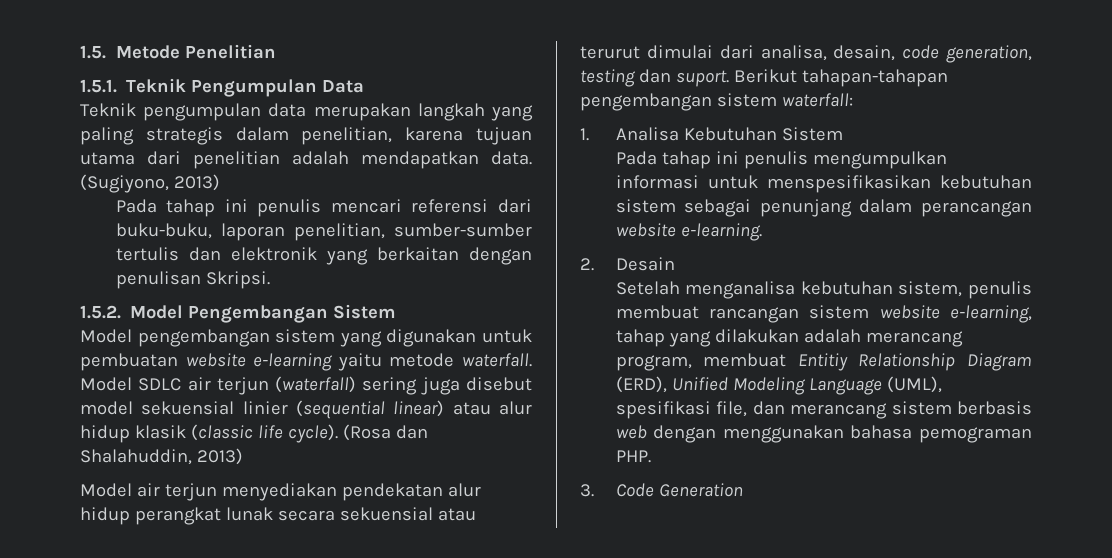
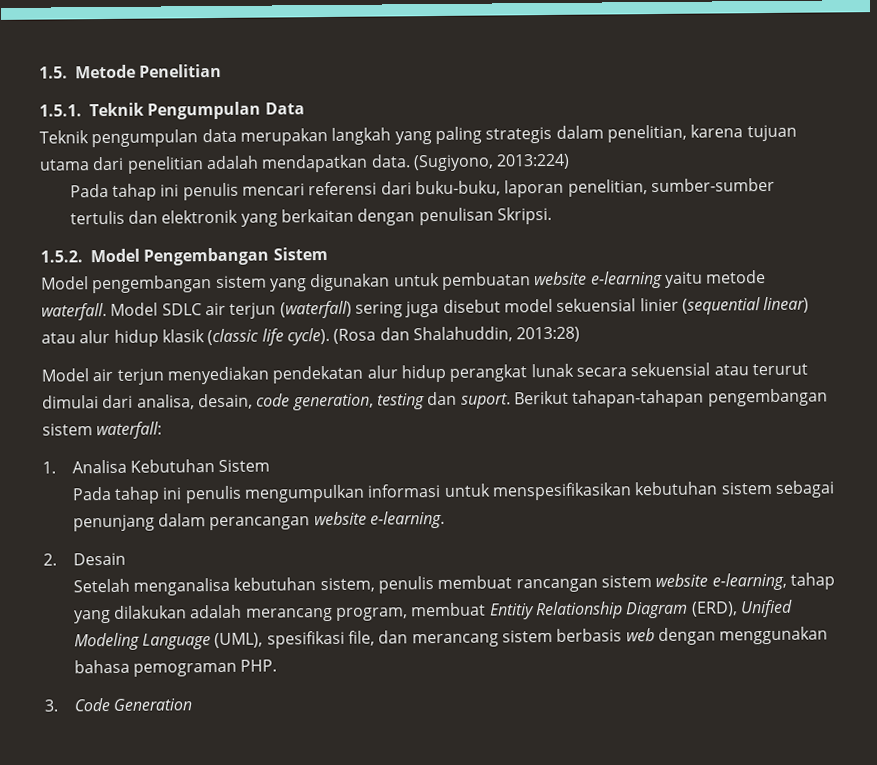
- (Sugiyono, 2013)
+ (Sugiyono, 2013:224)
- (Rosa dan Shalahuddin, 2013)
+ (Rosa dan Shalahuddin, 2013:28)

